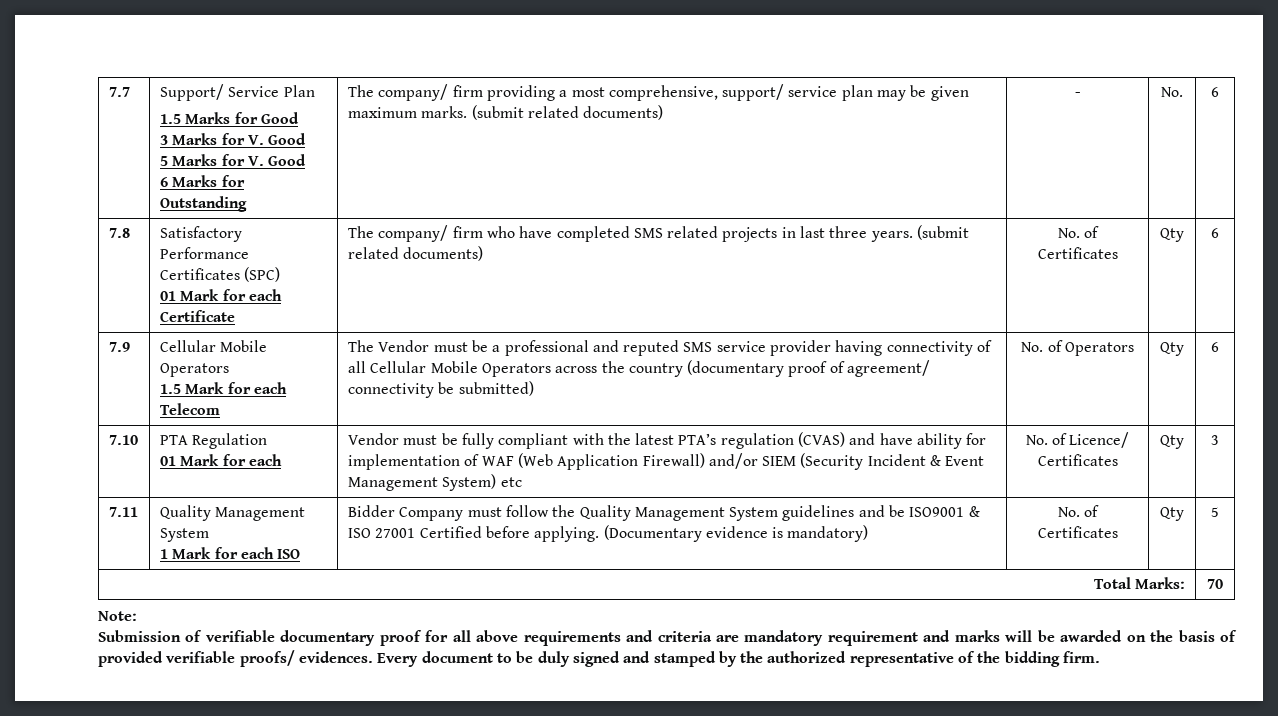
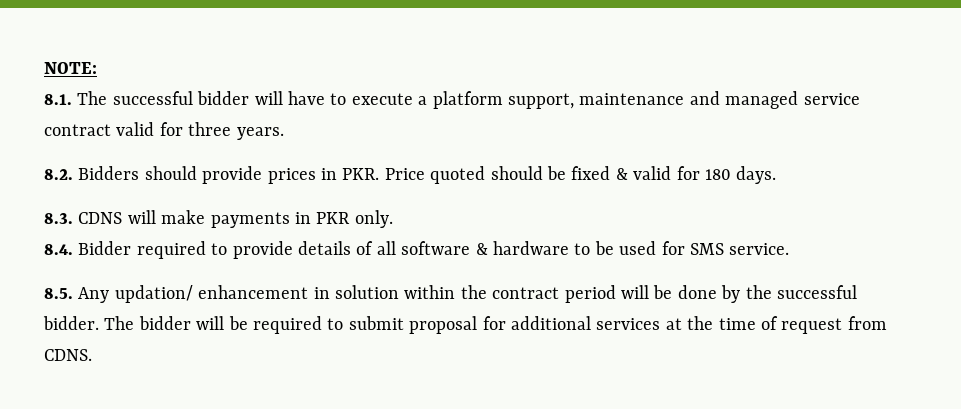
- 7.7 | Support/ Service Plan
- 1.5 Marks for Good
- 3 Marks for V. Good
- 5 Marks for V. Good
- 6 Marks for Outstanding | The company/ firm providing a most comprehensive, support/ service plan may be given maximum marks. (submit related documents) | - | No. | 6
- 7.8 | Satisfactory Performance Certificates (SPC)
- 01 Mark for each Certificate | The company/ firm who have completed SMS related projects in last three years. (submit related documents) | No. of Certificates | Qty | 6
- 7.9 | Cellular Mobile Operators
- 1.5 Mark for each Telecom | The Vendor must be a professional and reputed SMS service provider having connectivity of all Cellular Mobile Operators across the country (documentary proof of agreement/ connectivity be submitted) | No. of Operators | Qty | 6
- 7.10 | PTA Regulation
- 01 Mark for each | Vendor must be fully compliant with the latest PTA’s regulation (CVAS) and have ability for implementation of WAF (Web Application Firewall) and/or SIEM (Security Incident & Event Management System) etc | No. of Licence/ Certificates | Qty | 3
- 7.11 | Quality Management System
- 1 Mark for each ISO | Bidder Company must follow the Quality Management System guidelines and be ISO9001 & ISO 27001 Certified before applying. (Documentary evidence is mandatory) | No. of Certificates | Qty | 5
- Total Marks: | 70
- Note:
- Submission of verifiable documentary proof for all above requirements and criteria are mandatory requirement and marks will be awarded on the basis of provided verifiable proofs/ evidences. Every document to be duly signed and stamped by the authorized representative of the bidding firm.
+ NOTE:
+ 8.1. The successful bidder will have to execute a platform support, maintenance and managed service contract valid for three years.
+ 8.2. Bidders should provide prices in PKR. Price quoted should be fixed & valid for 180 days.
+ 8.3. CDNS will make payments in PKR only.
+ 8.4. Bidder required to provide details of all software & hardware to be used for SMS service.
+ 8.5. Any updation/ enhancement in solution within the contract period will be done by the successful bidder. The bidder will be required to submit proposal for additional services at the time of request from CDNS.

